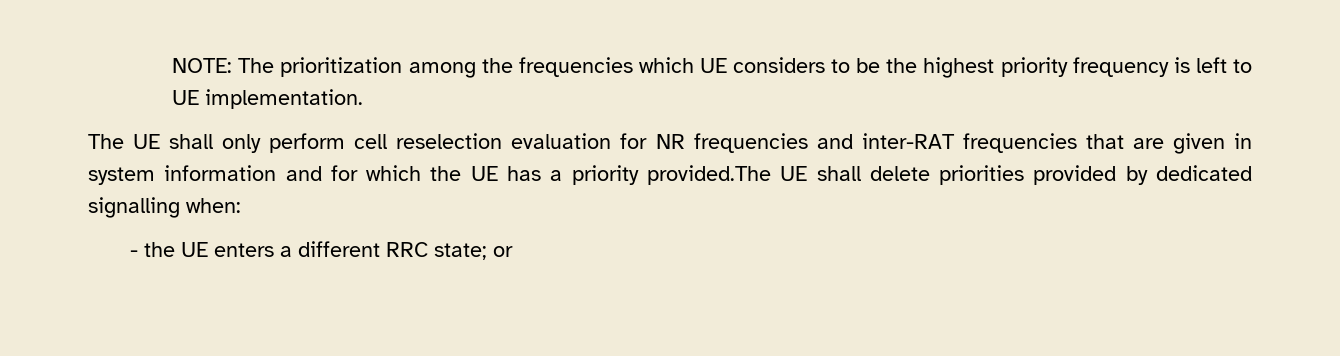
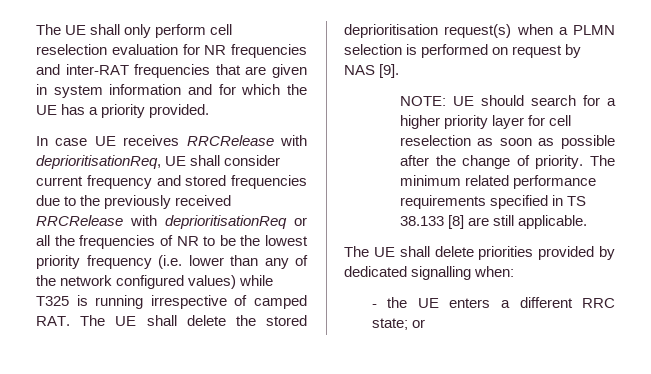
- NOTE: The prioritization among the frequencies which UE considers to be the highest priority frequency is left to UE implementation.
- The UE shall only perform cell reselection evaluation for NR frequencies and inter-RAT frequencies that are given in system information and for which the UE has a priority provided.The UE shall delete priorities provided by dedicated signalling when:
+ The UE shall only perform cell reselection evaluation for NR frequencies and inter-RAT frequencies that are given in system information and for which the UE has a priority provided.
+ In case UE receives RRCRelease with deprioritisationReq, UE shall consider current frequency and stored frequencies due to the previously received RRCRelease with deprioritisationReq or all the frequencies of NR to be the lowest priority frequency (i.e. lower than any of the network configured values) while T325 is running irrespective of camped RAT. The UE shall delete the stored deprioritisation request(s) when a PLMN selection is performed on request by NAS [9].
+ NOTE: UE should search for a higher priority layer for cell reselection as soon as possible after the change of priority. The minimum related performance requirements specified in TS 38.133 [8] are still applicable.
+ The UE shall delete priorities provided by dedicated signalling when:

